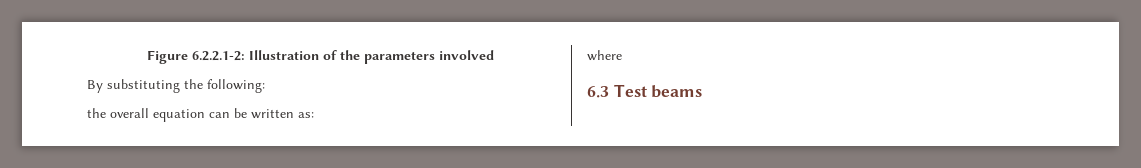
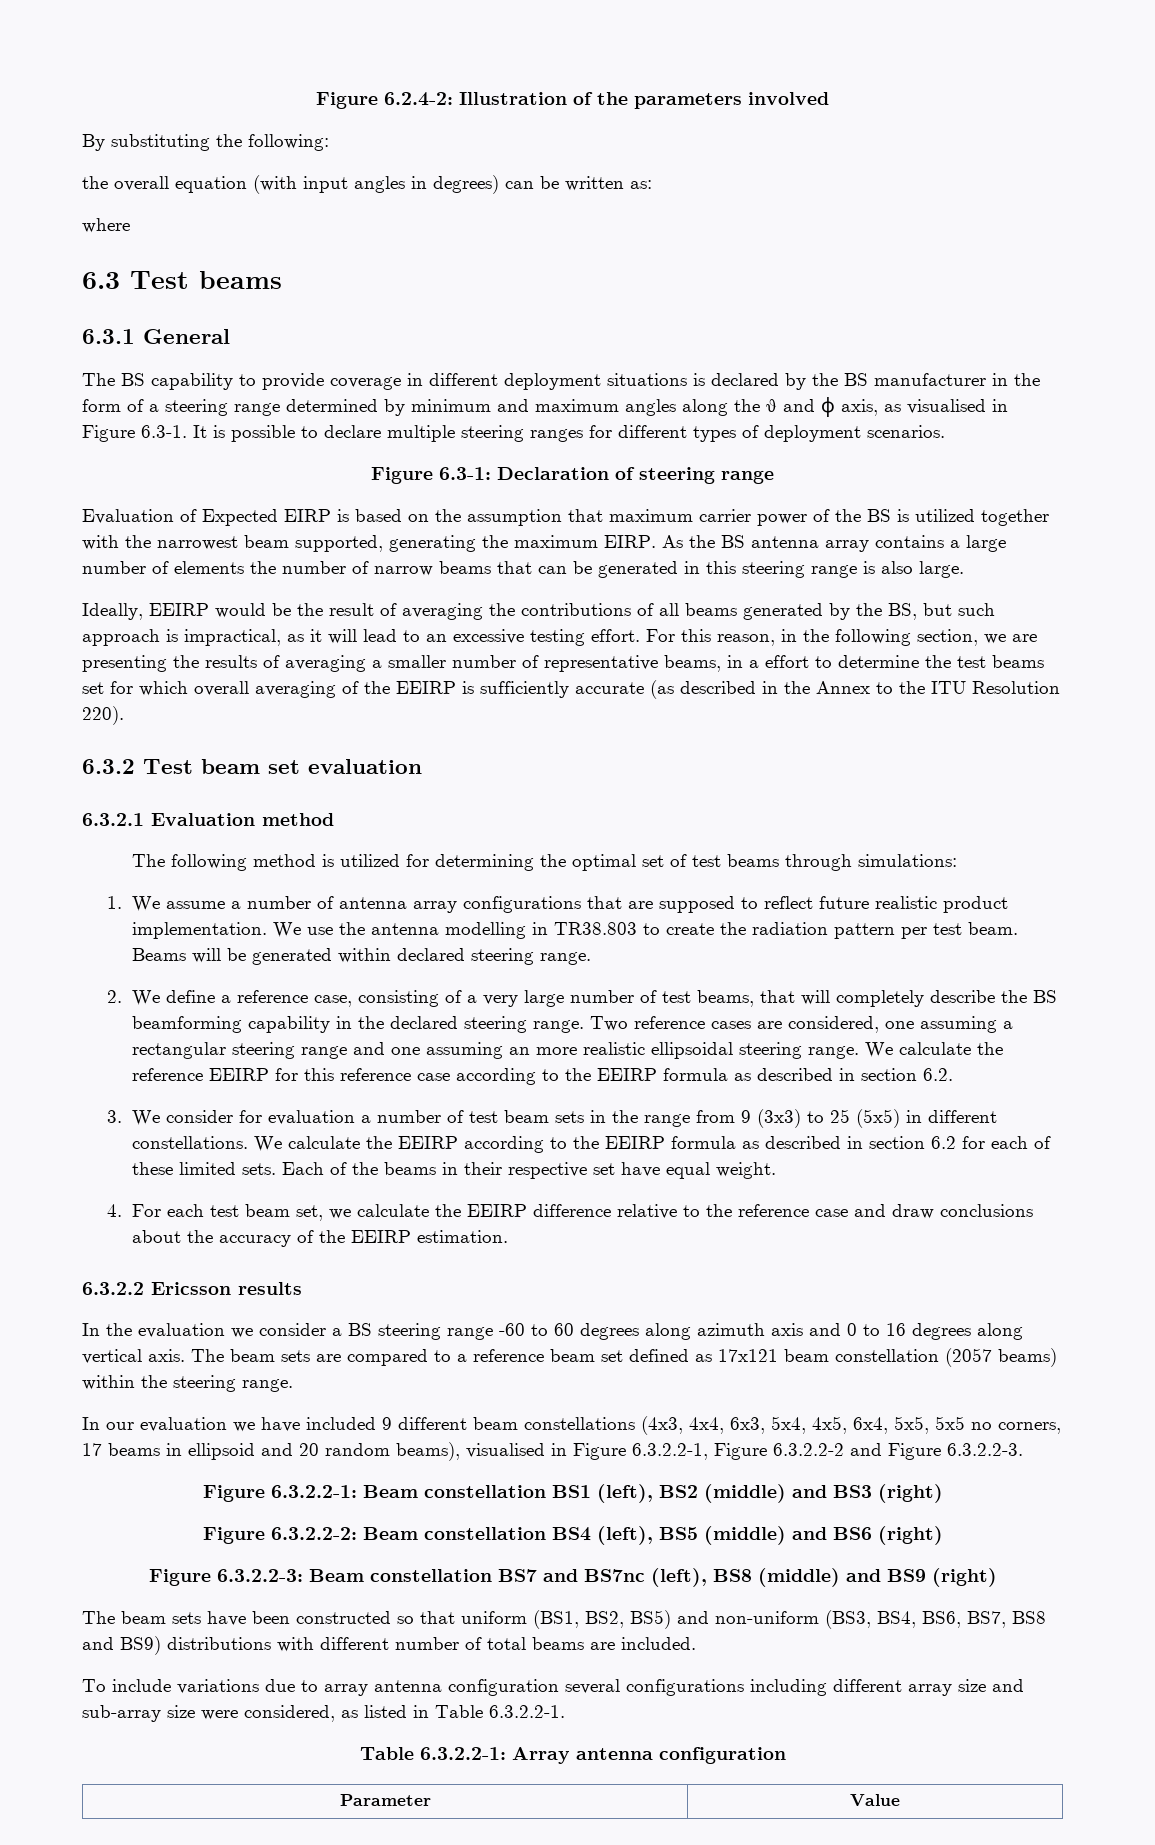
- Figure 6.2.2.1-2: Illustration of the parameters involved
+ Figure 6.2.4-2: Illustration of the parameters involved
- the overall equation can be written as:
+ the overall equation (with input angles in degrees) can be written as:
+ 6.3.1 General
+ The BS capability to provide coverage in different deployment situations is declared by the BS manufacturer in the form of a steering range determined by minimum and maximum angles along the θ and ϕ axis, as visualised in Figure 6.3-1. It is possible to declare multiple steering ranges for different types of deployment scenarios.
+ Figure 6.3-1: Declaration of steering range
+ Evaluation of Expected EIRP is based on the assumption that maximum carrier power of the BS is utilized together with the narrowest beam supported, generating the maximum EIRP. As the BS antenna array contains a large number of elements the number of narrow beams that can be generated in this steering range is also large.
+ Ideally, EEIRP would be the result of averaging the contributions of all beams generated by the BS, but such approach is impractical, as it will lead to an excessive testing effort. For this reason, in the following section, we are presenting the results of averaging a smaller number of representative beams, in a effort to determine the test beams set for which overall averaging of the EEIRP is sufficiently accurate (as described in the Annex to the ITU Resolution 220).
+ 6.3.2 Test beam set evaluation
+ 6.3.2.1 Evaluation method
+ The following method is utilized for determining the optimal set of test beams through simulations:
+ 1. We assume a number of antenna array configurations that are supposed to reflect future realistic product implementation. We use the antenna modelling in TR38.803 to create the radiation pattern per test beam. Beams will be generated within declared steering range.
+ 2. We define a reference case, consisting of a very large number of test beams, that will completely describe the BS beamforming capability in the declared steering range. Two reference cases are considered, one assuming a rectangular steering range and one assuming an more realistic ellipsoidal steering range. We calculate the reference EEIRP for this reference case according to the EEIRP formula as described in section 6.2.
+ 3. We consider for evaluation a number of test beam sets in the range from 9 (3x3) to 25 (5x5) in different constellations. We calculate the EEIRP according to the EEIRP formula as described in section 6.2 for each of these limited sets. Each of the beams in their respective set have equal weight.
+ 4. For each test beam set, we calculate the EEIRP difference relative to the reference case and draw conclusions about the accuracy of the EEIRP estimation.
+ 6.3.2.2 Ericsson results
+ In the evaluation we consider a BS steering range -60 to 60 degrees along azimuth axis and 0 to 16 degrees along vertical axis. The beam sets are compared to a reference beam set defined as 17x121 beam constellation (2057 beams) within the steering range.
+ In our evaluation we have included 9 different beam constellations (4x3, 4x4, 6x3, 5x4, 4x5, 6x4, 5x5, 5x5 no corners, 17 beams in ellipsoid and 20 random beams), visualised in Figure 6.3.2.2-1, Figure 6.3.2.2-2 and Figure 6.3.2.2-3.
+ Figure 6.3.2.2-1: Beam constellation BS1 (left), BS2 (middle) and BS3 (right)
+ Figure 6.3.2.2-2: Beam constellation BS4 (left), BS5 (middle) and BS6 (right)
+ Figure 6.3.2.2-3: Beam constellation BS7 and BS7nc (left), BS8 (middle) and BS9 (right)
+ The beam sets have been constructed so that uniform (BS1, BS2, BS5) and non-uniform (BS3, BS4, BS6, BS7, BS8 and BS9) distributions with different number of total beams are included.
+ To include variations due to array antenna configuration several configurations including different array size and sub-array size were considered, as listed in Table 6.3.2.2-1.
+ Table 6.3.2.2-1: Array antenna configuration
+ Parameter | Value

